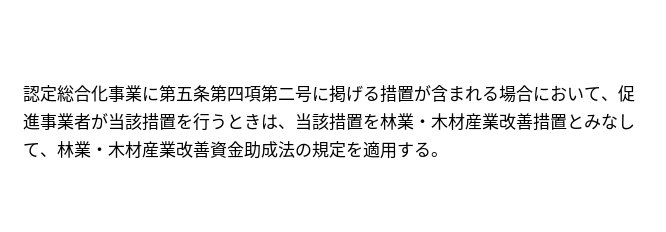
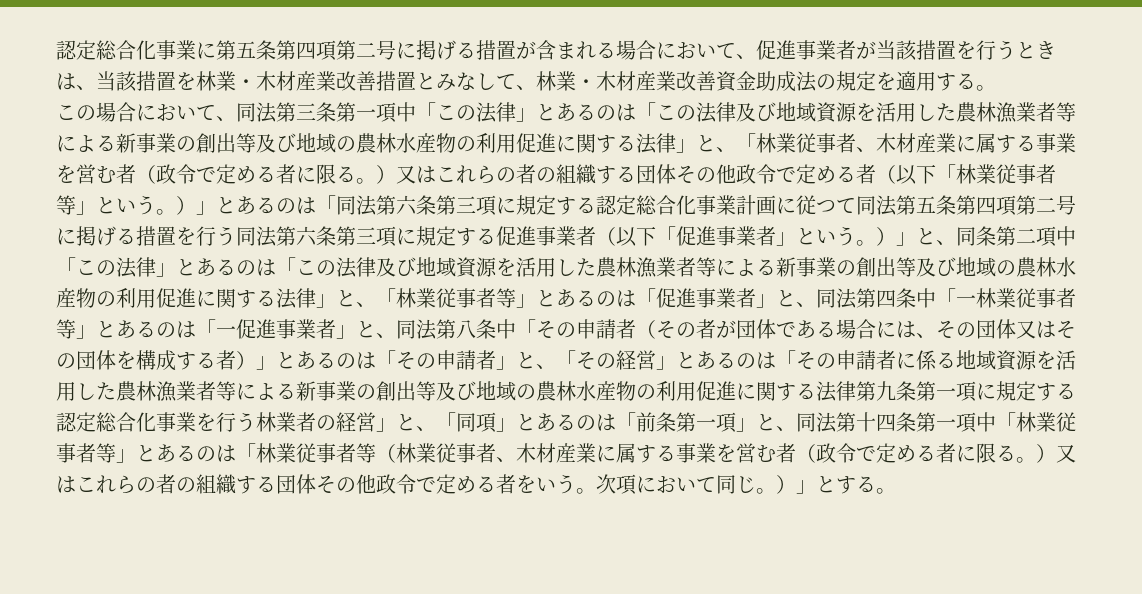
+ この場合において、同法第三条第一項中「この法律」とあるのは「この法律及び地域資源を活用した農林漁業者等による新事業の創出等及び地域の農林水産物の利用促進に関する法律」と、「林業従事者、木材産業に属する事業を営む者（政令で定める者に限る。）又はこれらの者の組織する団体その他政令で定める者（以下「林業従事者等」という。）」とあるのは「同法第六条第三項に規定する認定総合化事業計画に従つて同法第五条第四項第二号に掲げる措置を行う同法第六条第三項に規定する促進事業者（以下「促進事業者」という。）」と、同条第二項中「この法律」とあるのは「この法律及び地域資源を活用した農林漁業者等による新事業の創出等及び地域の農林水産物の利用促進に関する法律」と、「林業従事者等」とあるのは「促進事業者」と、同法第四条中「一林業従事者等」とあるのは「一促進事業者」と、同法第八条中「その申請者（その者が団体である場合には、その団体又はその団体を構成する者）」とあるのは「その申請者」と、「その経営」とあるのは「その申請者に係る地域資源を活用した農林漁業者等による新事業の創出等及び地域の農林水産物の利用促進に関する法律第九条第一項に規定する認定総合化事業を行う林業者の経営」と、「同項」とあるのは「前条第一項」と、同法第十四条第一項中「林業従事者等」とあるのは「林業従事者等（林業従事者、木材産業に属する事業を営む者（政令で定める者に限る。）又はこれらの者の組織する団体その他政令で定める者をいう。次項において同じ。）」とする。

